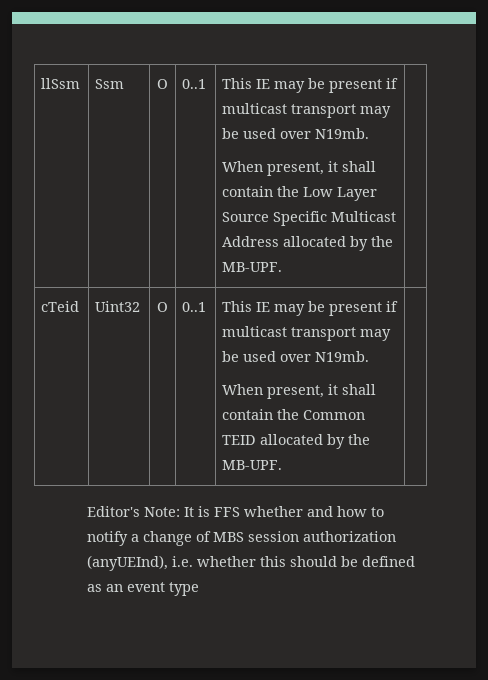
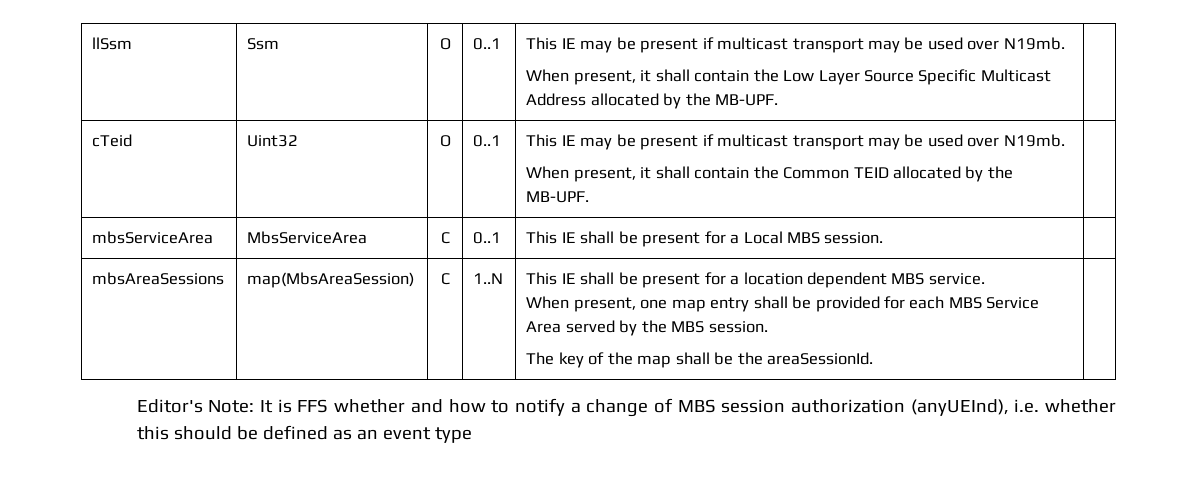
+ mbsServiceArea | MbsServiceArea | C | 0..1 | This IE shall be present for a Local MBS session. |
+ mbsAreaSessions | map(MbsAreaSession) | C | 1..N | This IE shall be present for a location dependent MBS service.
+ When present, one map entry shall be provided for each MBS Service Area served by the MBS session.
+ The key of the map shall be the areaSessionId.

